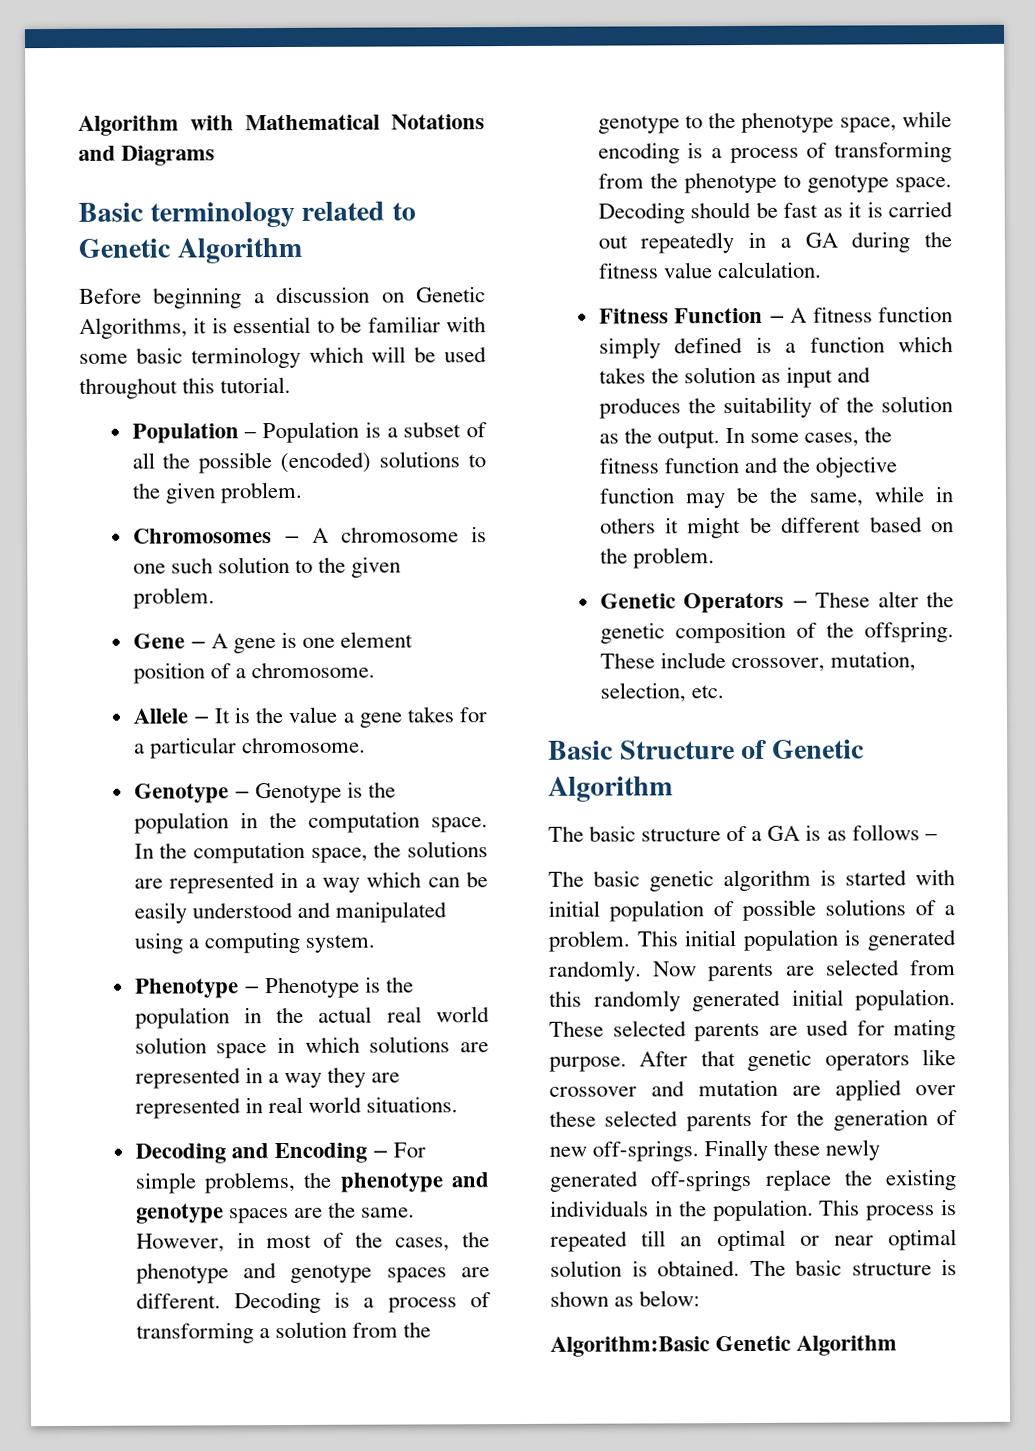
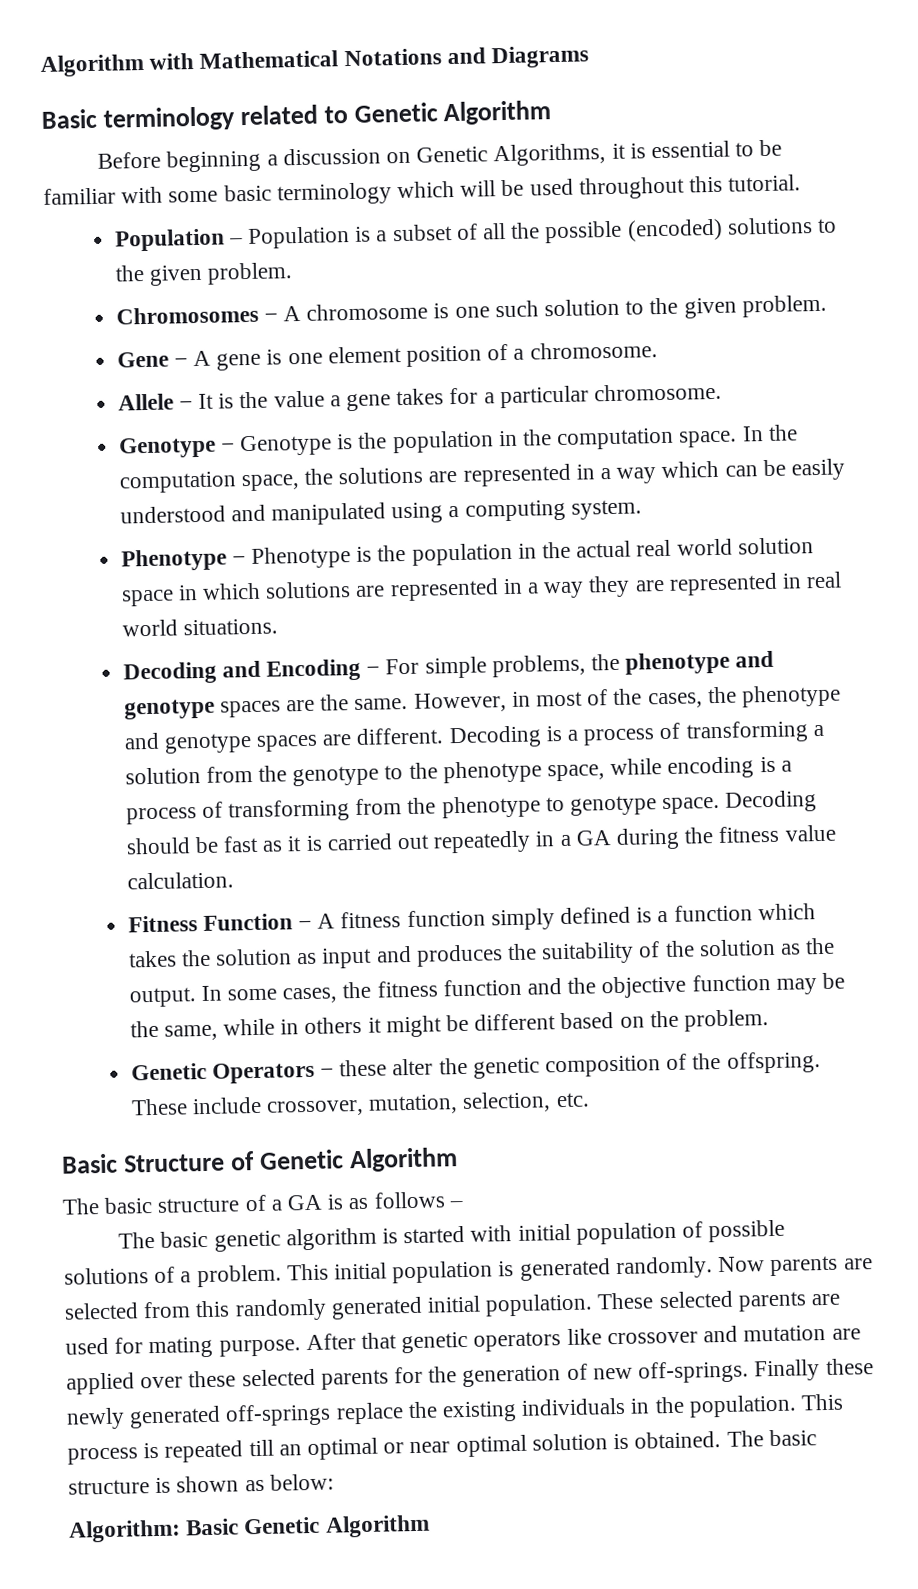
- Genetic Operators − These alter the genetic composition of the offspring.
+ Genetic Operators − these alter the genetic composition of the offspring.
- Algorithm:Basic Genetic Algorithm
+ Algorithm: Basic Genetic Algorithm

